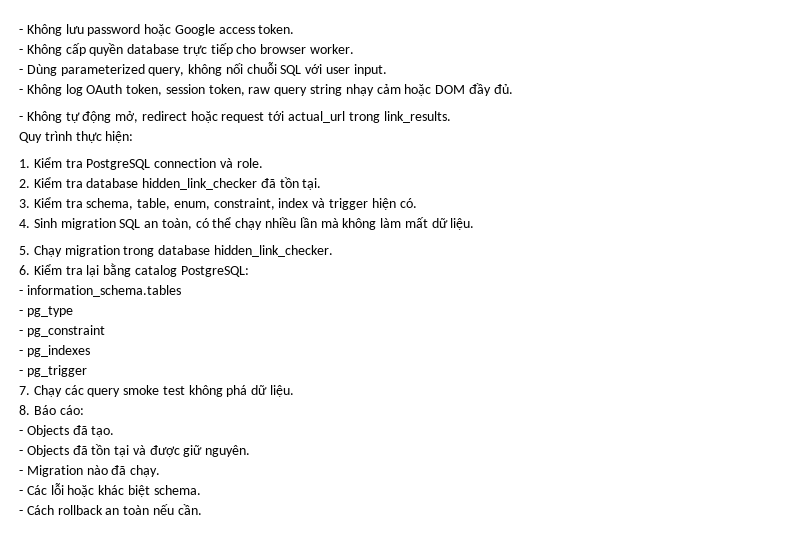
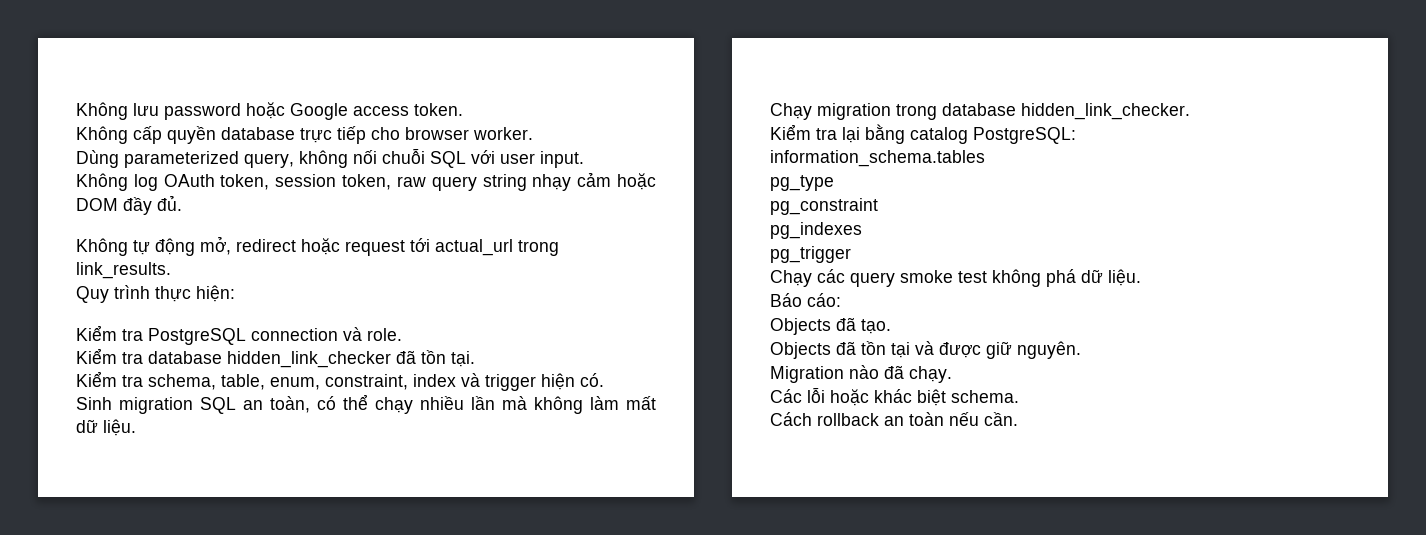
- - Không lưu password hoặc Google access token.
+ Không lưu password hoặc Google access token.
- - Không cấp quyền database trực tiếp cho browser worker.
+ Không cấp quyền database trực tiếp cho browser worker.
- - Dùng parameterized query, không nối chuỗi SQL với user input.
+ Dùng parameterized query, không nối chuỗi SQL với user input.
- - Không log OAuth token, session token, raw query string nhạy cảm hoặc DOM đầy đủ.
+ Không log OAuth token, session token, raw query string nhạy cảm hoặc DOM đầy đủ.
- - Không tự động mở, redirect hoặc request tới actual_url trong link_results.
+ Không tự động mở, redirect hoặc request tới actual_url trong link_results.
- 1. Kiểm tra PostgreSQL connection và role.
+ Kiểm tra PostgreSQL connection và role.
- 2. Kiểm tra database hidden_link_checker đã tồn tại.
+ Kiểm tra database hidden_link_checker đã tồn tại.
- 3. Kiểm tra schema, table, enum, constraint, index và trigger hiện có.
+ Kiểm tra schema, table, enum, constraint, index và trigger hiện có.
- 4. Sinh migration SQL an toàn, có thể chạy nhiều lần mà không làm mất dữ liệu.
+ Sinh migration SQL an toàn, có thể chạy nhiều lần mà không làm mất dữ liệu.
- 5. Chạy migration trong database hidden_link_checker.
+ Chạy migration trong database hidden_link_checker.
- 6. Kiểm tra lại bằng catalog PostgreSQL:
+ Kiểm tra lại bằng catalog PostgreSQL:
- - information_schema.tables
+ information_schema.tables
- - pg_type
+ pg_type
- - pg_constraint
+ pg_constraint
- - pg_indexes
+ pg_indexes
- - pg_trigger
+ pg_trigger
- 7. Chạy các query smoke test không phá dữ liệu.
+ Chạy các query smoke test không phá dữ liệu.
- 8. Báo cáo:
+ Báo cáo:
- - Objects đã tạo.
+ Objects đã tạo.
- - Objects đã tồn tại và được giữ nguyên.
+ Objects đã tồn tại và được giữ nguyên.
- - Migration nào đã chạy.
+ Migration nào đã chạy.
- - Các lỗi hoặc khác biệt schema.
+ Các lỗi hoặc khác biệt schema.
- - Cách rollback an toàn nếu cần.
+ Cách rollback an toàn nếu cần.

